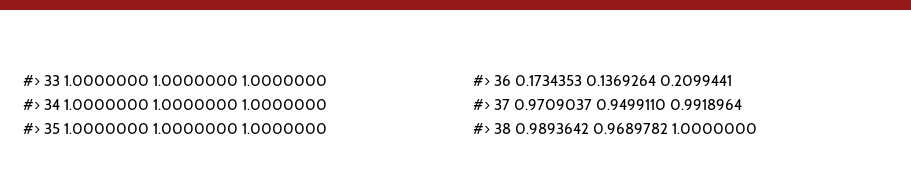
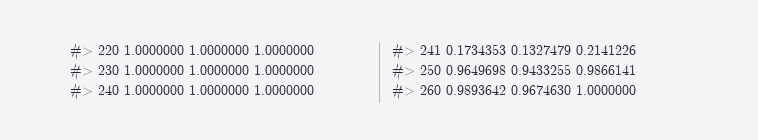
- #> 33 1.0000000 1.0000000 1.0000000
- #> 34 1.0000000 1.0000000 1.0000000
- #> 35 1.0000000 1.0000000 1.0000000
- #> 36 0.1734353 0.1369264 0.2099441
- #> 37 0.9709037 0.9499110 0.9918964
- #> 38 0.9893642 0.9689782 1.0000000
+ #> 220 1.0000000 1.0000000 1.0000000
+ #> 230 1.0000000 1.0000000 1.0000000
+ #> 240 1.0000000 1.0000000 1.0000000
+ #> 241 0.1734353 0.1327479 0.2141226
+ #> 250 0.9649698 0.9433255 0.9866141
+ #> 260 0.9893642 0.9674630 1.0000000

